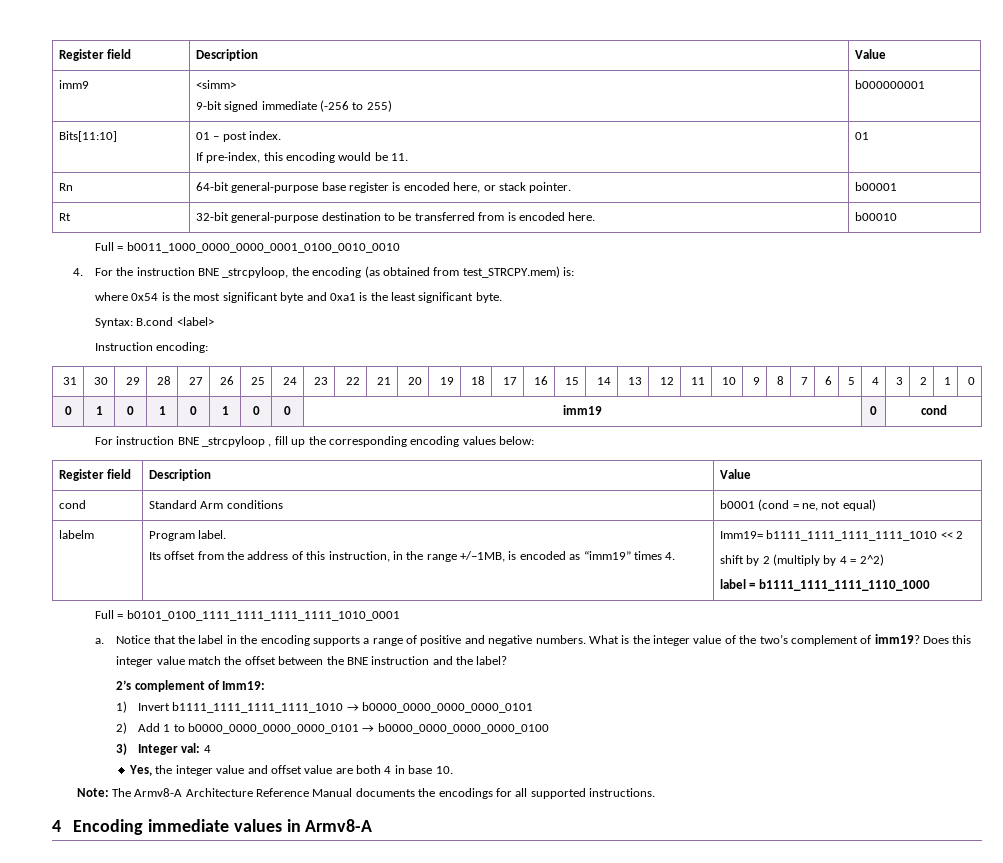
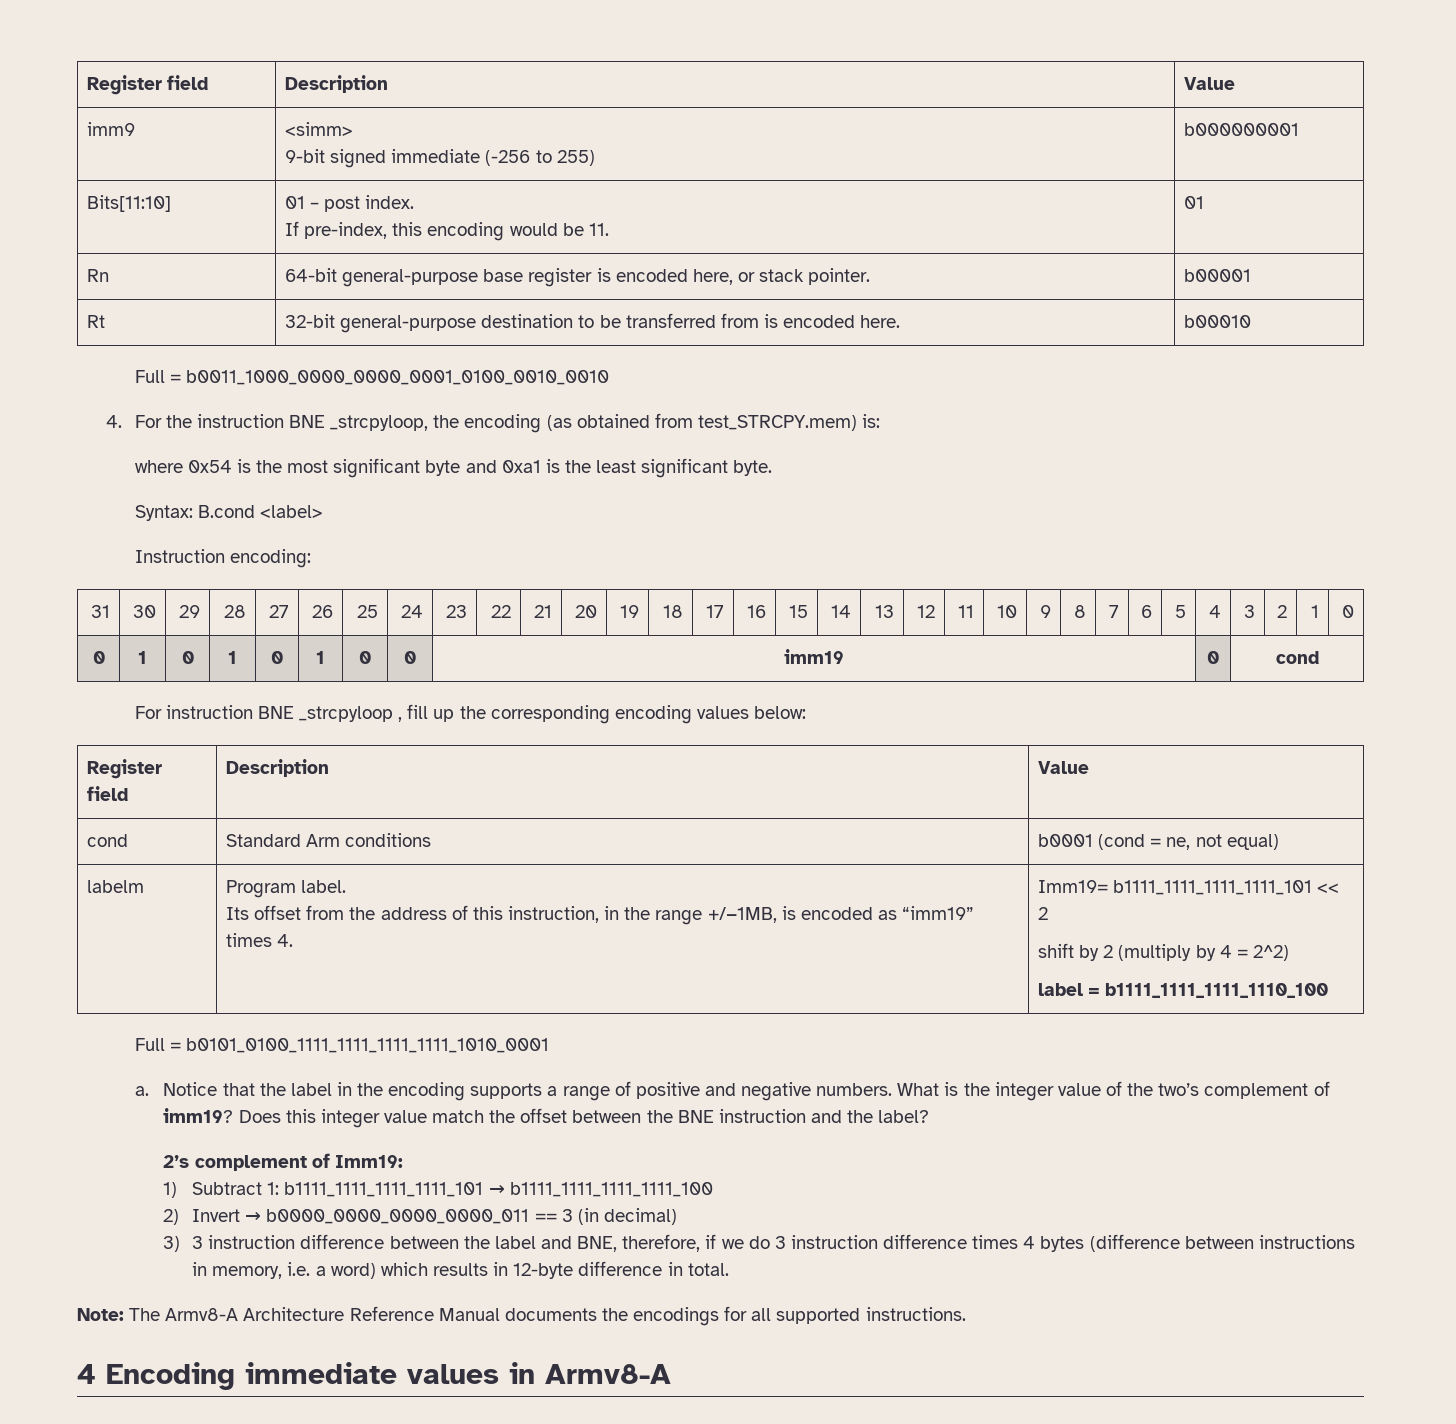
  labelm | Program label.
- Its offset from the address of this instruction, in the range +/−1MB, is encoded as “imm19” times 4. | Imm19= b1111_1111_1111_1111_1010 << 2
+ Its offset from the address of this instruction, in the range +/−1MB, is encoded as “imm19” times 4. | Imm19= b1111_1111_1111_1111_101 << 2
  shift by 2 (multiply by 4 = 2^2)
- label = b1111_1111_1111_1110_1000
+ label = b1111_1111_1111_1110_100
- 1) Invert b1111_1111_1111_1111_1010 → b0000_0000_0000_0000_0101
- 2) Add 1 to b0000_0000_0000_0000_0101 → b0000_0000_0000_0000_0100
- 3) Integer val: 4
- Yes, the integer value and offset value are both 4 in base 10.
+ 1) Subtract 1: b1111_1111_1111_1111_101 → b1111_1111_1111_1111_100
+ 2) Invert → b0000_0000_0000_0000_011 == 3 (in decimal)
+ 3) 3 instruction difference between the label and BNE, therefore, if we do 3 instruction difference times 4 bytes (difference between instructions in memory, i.e. a word) which results in 12-byte difference in total.

